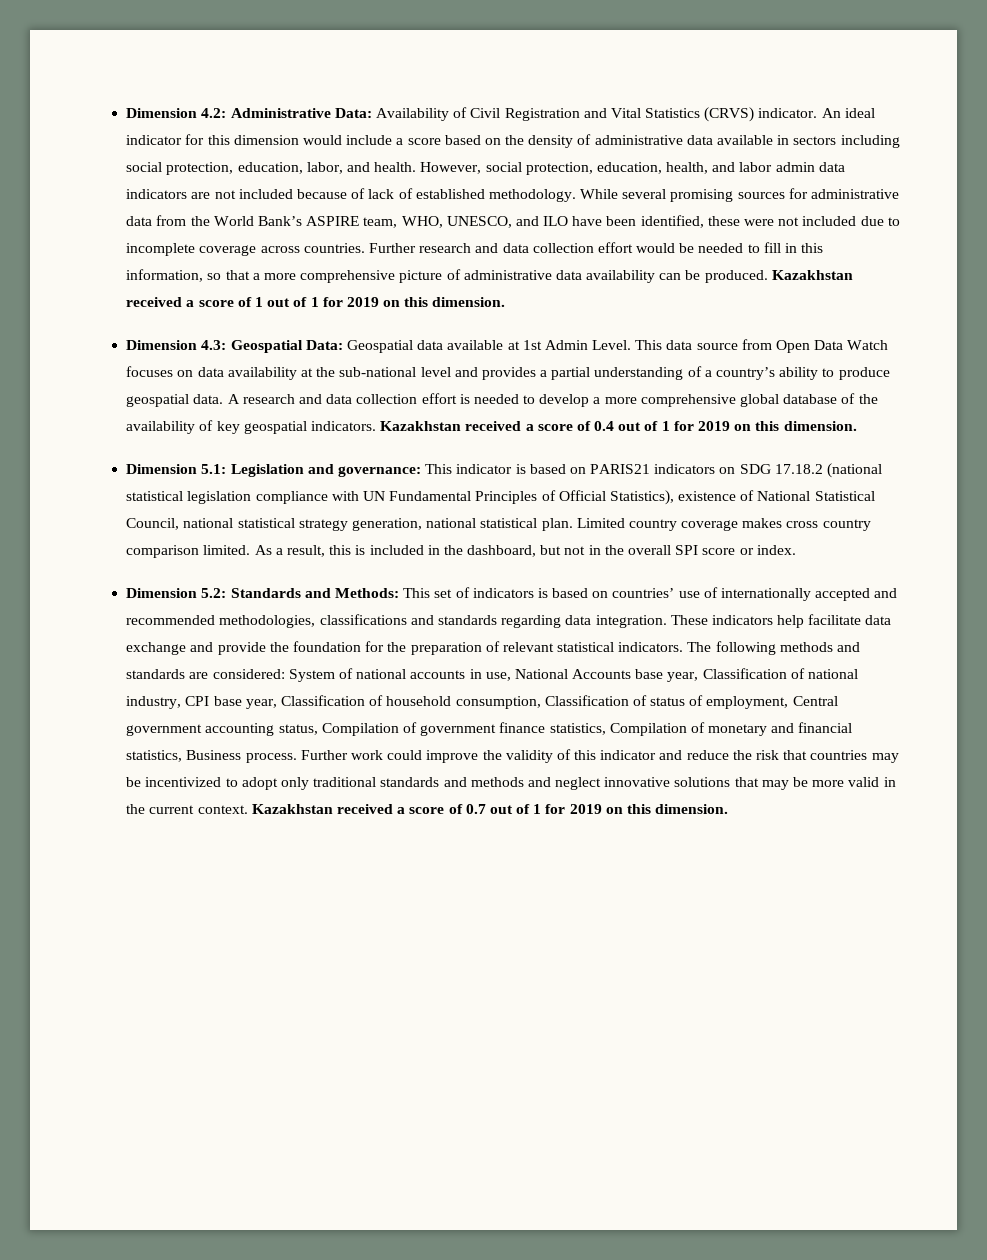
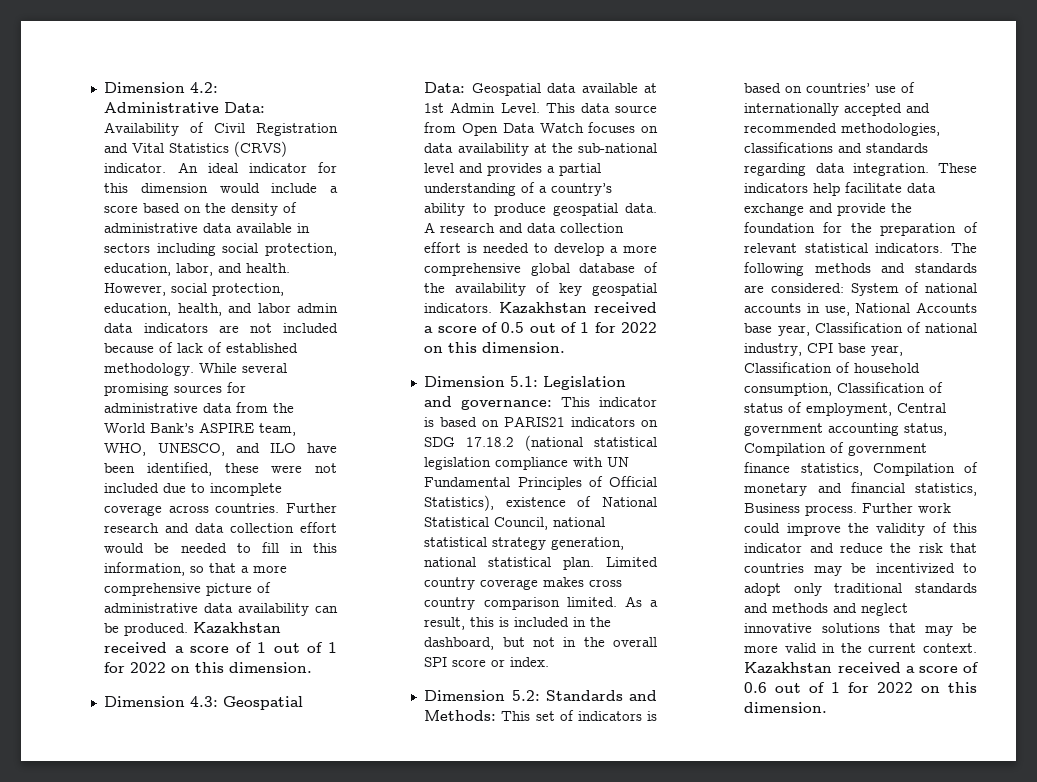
- Kazakhstan received a score of 1 out of 1 for 2019 on this dimension.
+ Kazakhstan received a score of 1 out of 1 for 2022 on this dimension.
- Kazakhstan received a score of 0.4 out of 1 for 2019 on this dimension.
+ Kazakhstan received a score of 0.5 out of 1 for 2022 on this dimension.
- Kazakhstan received a score of 0.7 out of 1 for 2019 on this dimension.
+ Kazakhstan received a score of 0.6 out of 1 for 2022 on this dimension.

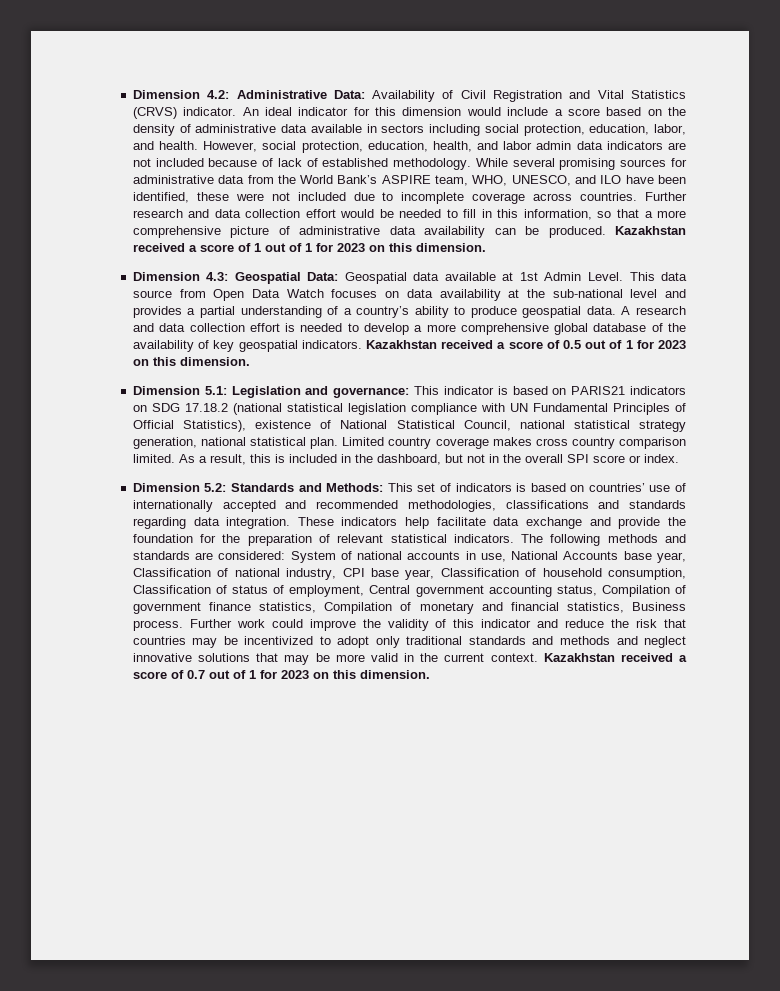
- Kazakhstan received a score of 1 out of 1 for 2022 on this dimension.
+ Kazakhstan received a score of 1 out of 1 for 2023 on this dimension.
- Kazakhstan received a score of 0.5 out of 1 for 2022 on this dimension.
+ Kazakhstan received a score of 0.5 out of 1 for 2023 on this dimension.
- Kazakhstan received a score of 0.6 out of 1 for 2022 on this dimension.
+ Kazakhstan received a score of 0.7 out of 1 for 2023 on this dimension.

